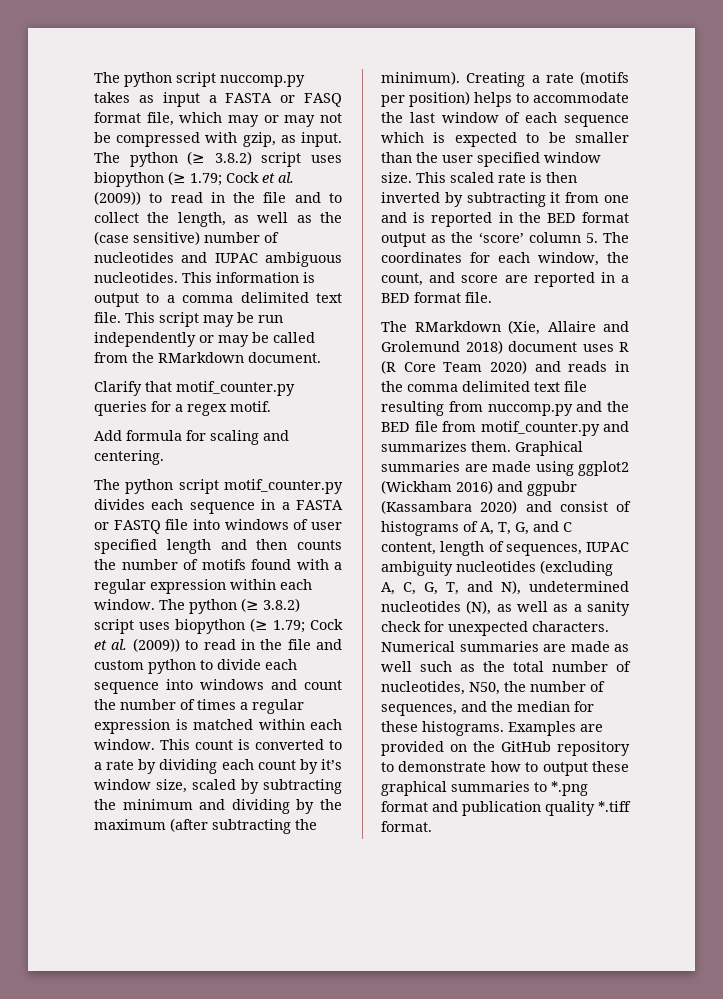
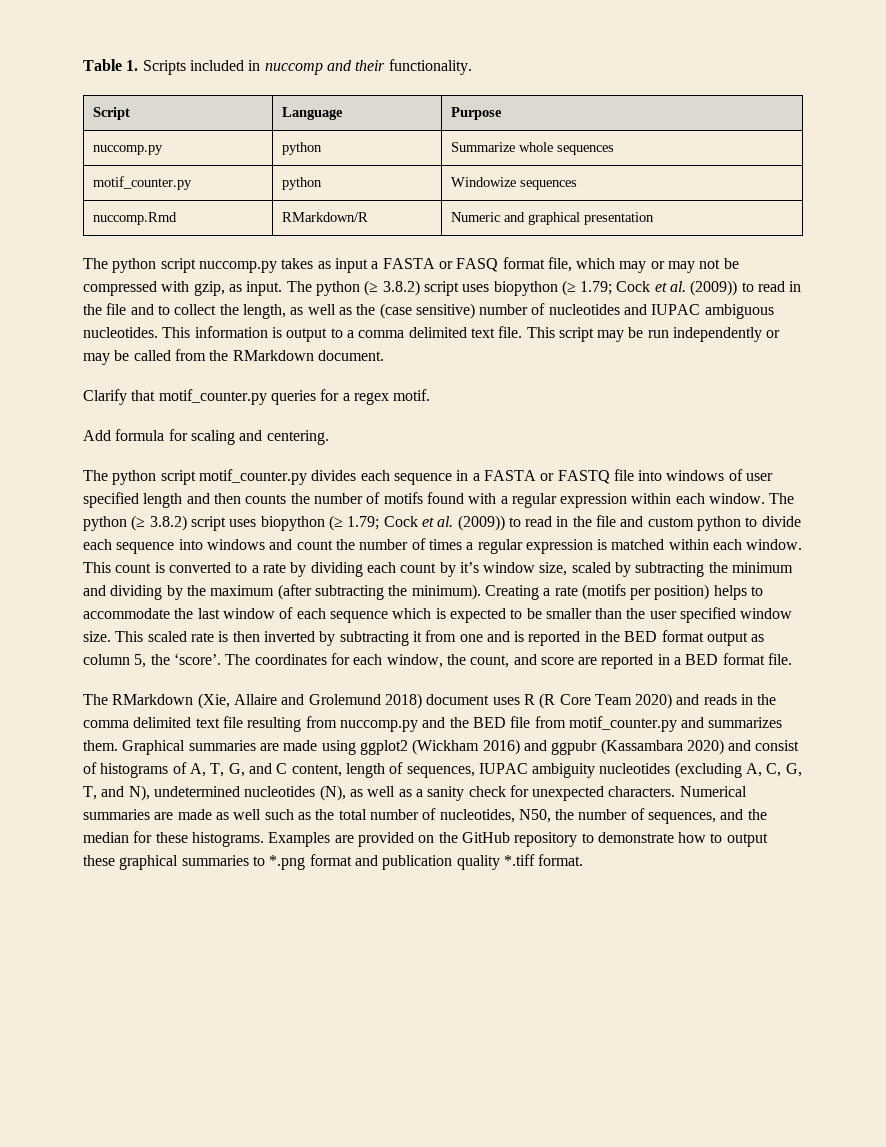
+ Table 1. Scripts included in nuccomp and their functionality.
+ Script | Language | Purpose
+ nuccomp.py | python | Summarize whole sequences
+ motif_counter.py | python | Windowize sequences
+ nuccomp.Rmd | RMarkdown/R | Numeric and graphical presentation
- This scaled rate is then inverted by subtracting it from one and is reported in the BED format output as the ‘score’ column 5. The coordinates for each window, the count, and score are reported in a BED format file.
+ This scaled rate is then inverted by subtracting it from one and is reported in the BED format output as column 5, the ‘score’. The coordinates for each window, the count, and score are reported in a BED format file.

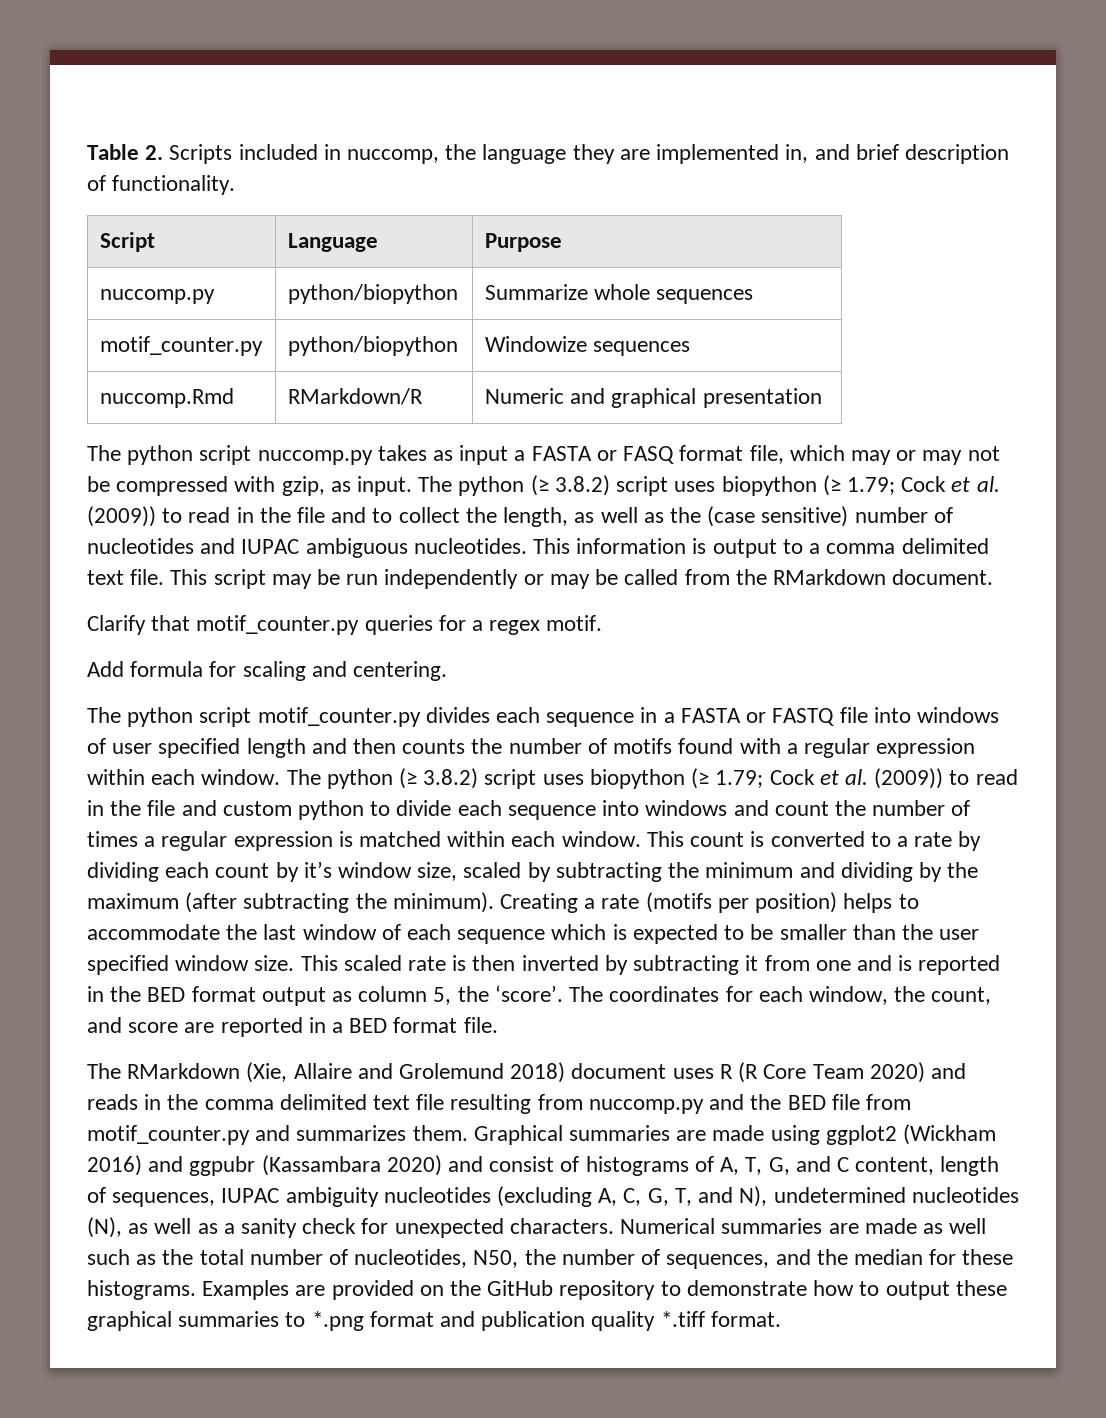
- Table 1. Scripts included in nuccomp and their functionality.
+ Table 2. Scripts included in nuccomp, the language they are implemented in, and brief description of functionality.
- nuccomp.py | python | Summarize whole sequences
+ nuccomp.py | python/biopython | Summarize whole sequences
- motif_counter.py | python | Windowize sequences
+ motif_counter.py | python/biopython | Windowize sequences

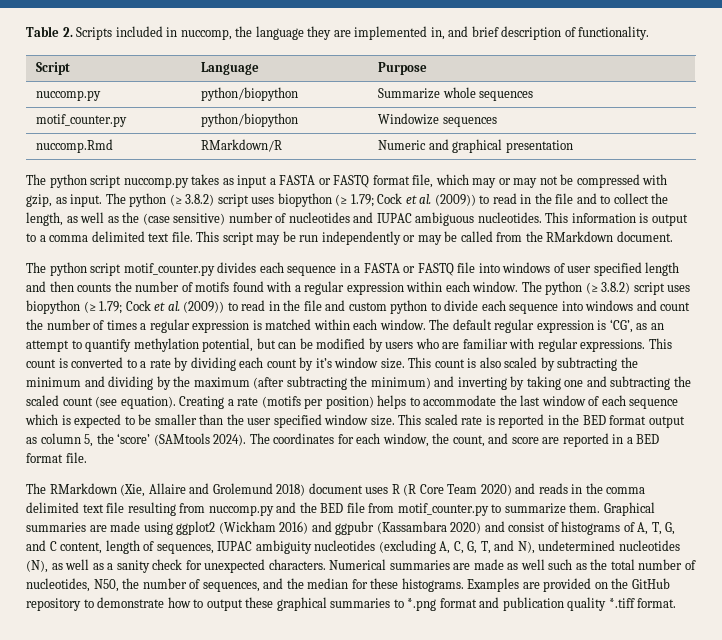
- The python script nuccomp.py takes as input a FASTA or FASQ format file, which may or may not be compressed with gzip, as input.
+ The python script nuccomp.py takes as input a FASTA or FASTQ format file, which may or may not be compressed with gzip, as input.
- Clarify that motif_counter.py queries for a regex motif.
- Add formula for scaling and centering.
+ The default regular expression is ‘CG’, as an attempt to quantify methylation potential, but can be modified by users who are familiar with regular expressions.
- This count is converted to a rate by dividing each count by it’s window size, scaled by subtracting the minimum and dividing by the maximum (after subtracting the minimum).
+ This count is converted to a rate by dividing each count by it’s window size. This count is also scaled by subtracting the minimum and dividing by the maximum (after subtracting the minimum) and inverting by taking one and subtracting the scaled count (see equation).
- This scaled rate is then inverted by subtracting it from one and is reported in the BED format output as column 5, the ‘score’.
+ This scaled rate is reported in the BED format output as column 5, the ‘score’ (SAMtools 2024).
- The RMarkdown (Xie, Allaire and Grolemund 2018) document uses R (R Core Team 2020) and reads in the comma delimited text file resulting from nuccomp.py and the BED file from motif_counter.py and summarizes them.
+ The RMarkdown (Xie, Allaire and Grolemund 2018) document uses R (R Core Team 2020) and reads in the comma delimited text file resulting from nuccomp.py and the BED file from motif_counter.py to summarize them.

